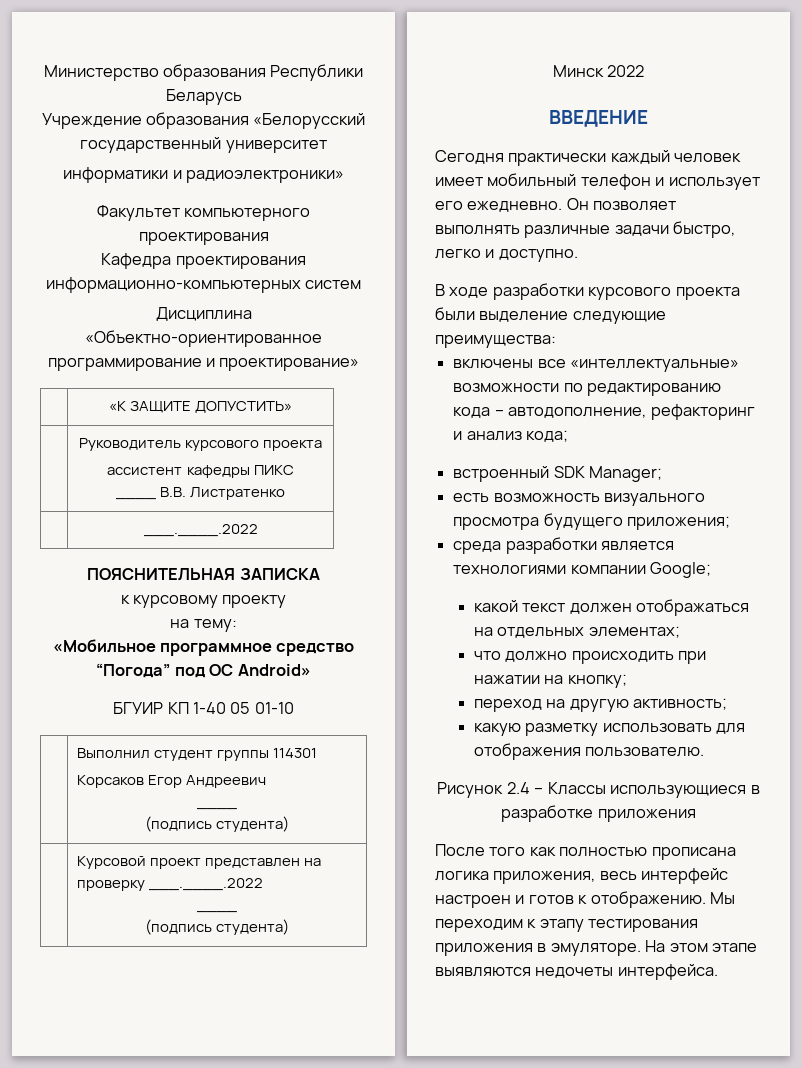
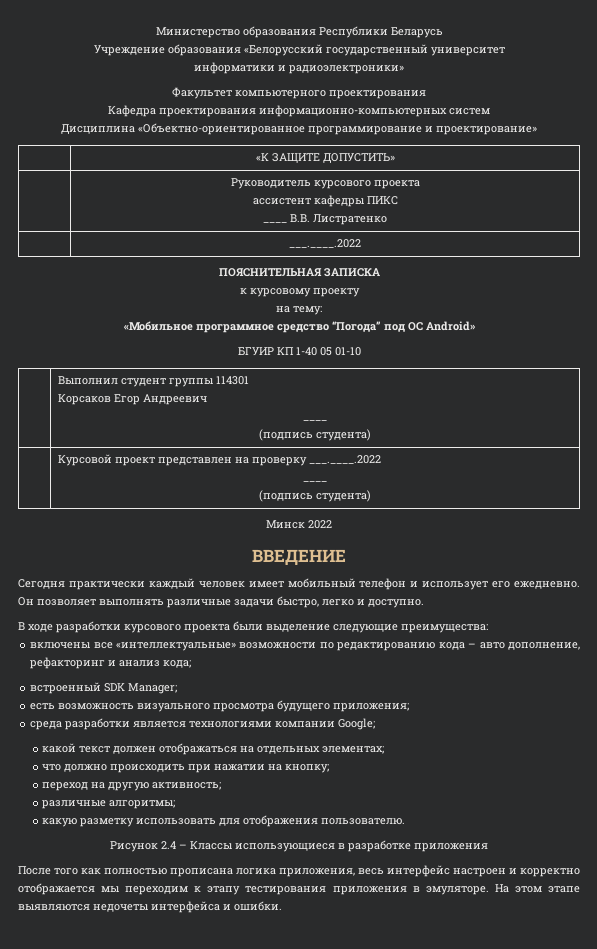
- включены все «интеллектуальные» возможности по редактированию кода – автодополнение, рефакторинг и анализ кода;
+ включены все «интеллектуальные» возможности по редактированию кода – авто дополнение, рефакторинг и анализ кода;
+ различные алгоритмы;
- После того как полностью прописана логика приложения, весь интерфейс настроен и готов к отображению. Мы переходим к этапу тестирования приложения в эмуляторе.
+ После того как полностью прописана логика приложения, весь интерфейс настроен и корректно отображается мы переходим к этапу тестирования приложения в эмуляторе.
- На этом этапе выявляются недочеты интерфейса.
+ На этом этапе выявляются недочеты интерфейса и ошибки.

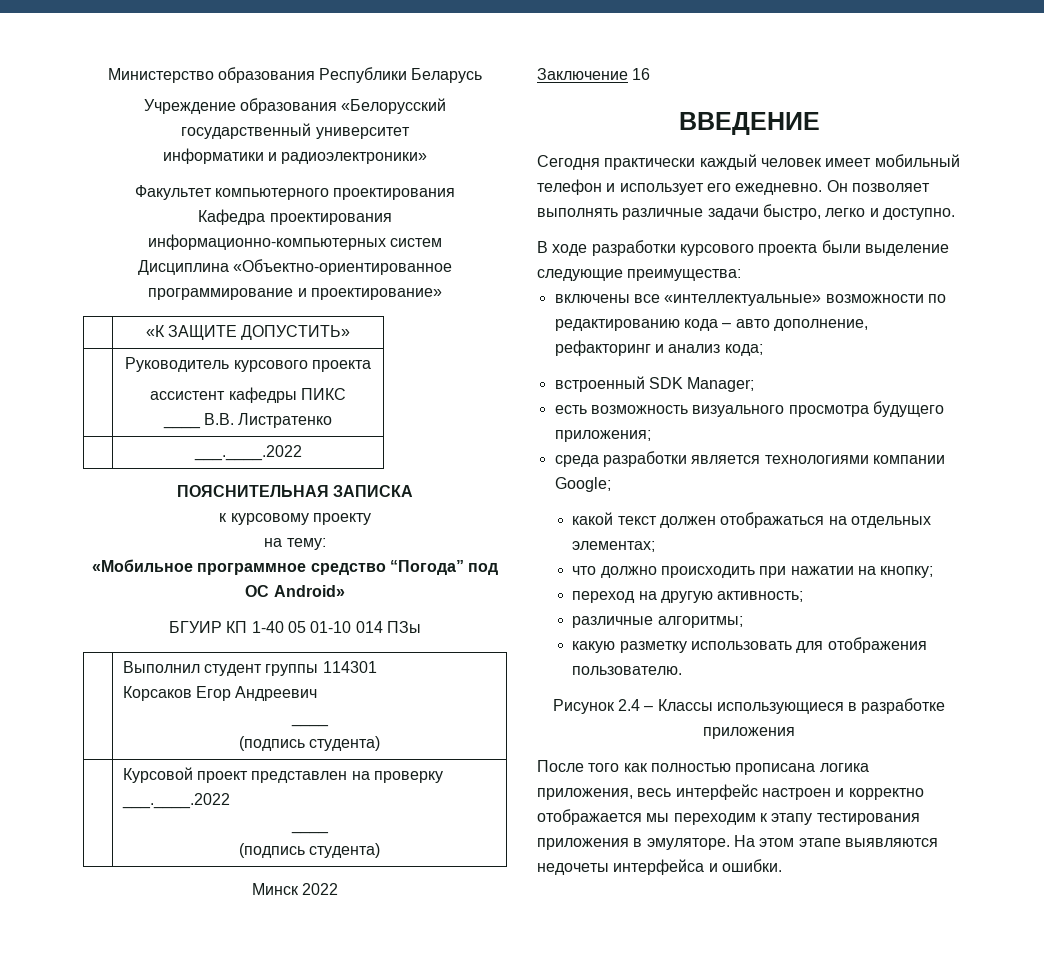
- БГУИР КП 1-40 05 01-10
+ БГУИР КП 1-40 05 01-10 014 ПЗы
+ Заключение 16

